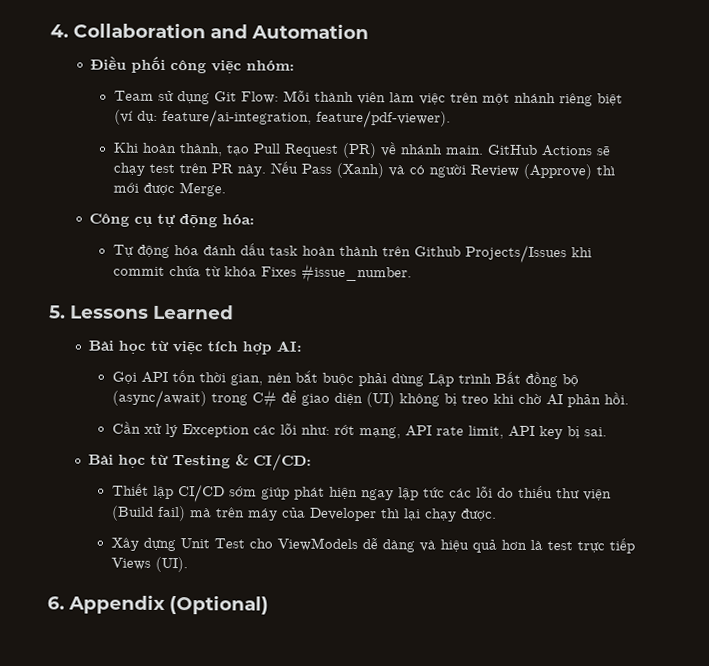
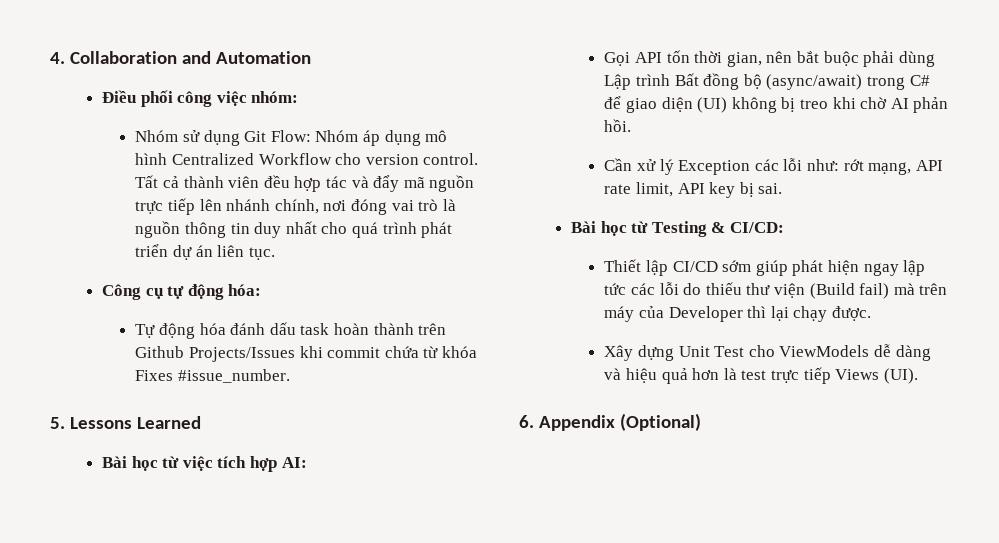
- Team sử dụng Git Flow: Mỗi thành viên làm việc trên một nhánh riêng biệt (ví dụ: feature/ai-integration, feature/pdf-viewer).
- Khi hoàn thành, tạo Pull Request (PR) về nhánh main. GitHub Actions sẽ chạy test trên PR này. Nếu Pass (Xanh) và có người Review (Approve) thì mới được Merge.
+ Nhóm sử dụng Git Flow: Nhóm áp dụng mô hình Centralized Workflow cho version control. Tất cả thành viên đều hợp tác và đẩy mã nguồn trực tiếp lên nhánh chính, nơi đóng vai trò là nguồn thông tin duy nhất cho quá trình phát triển dự án liên tục.

